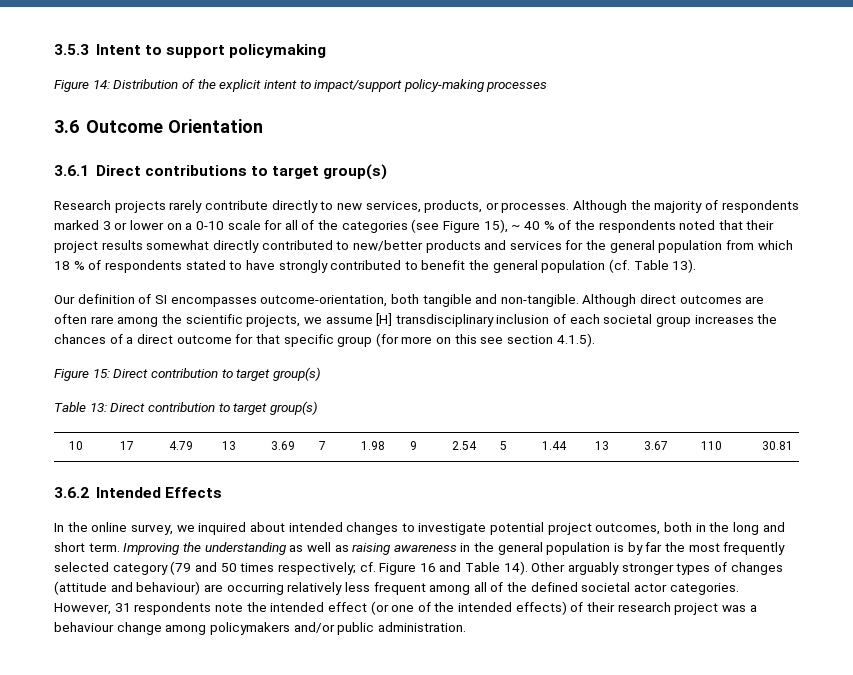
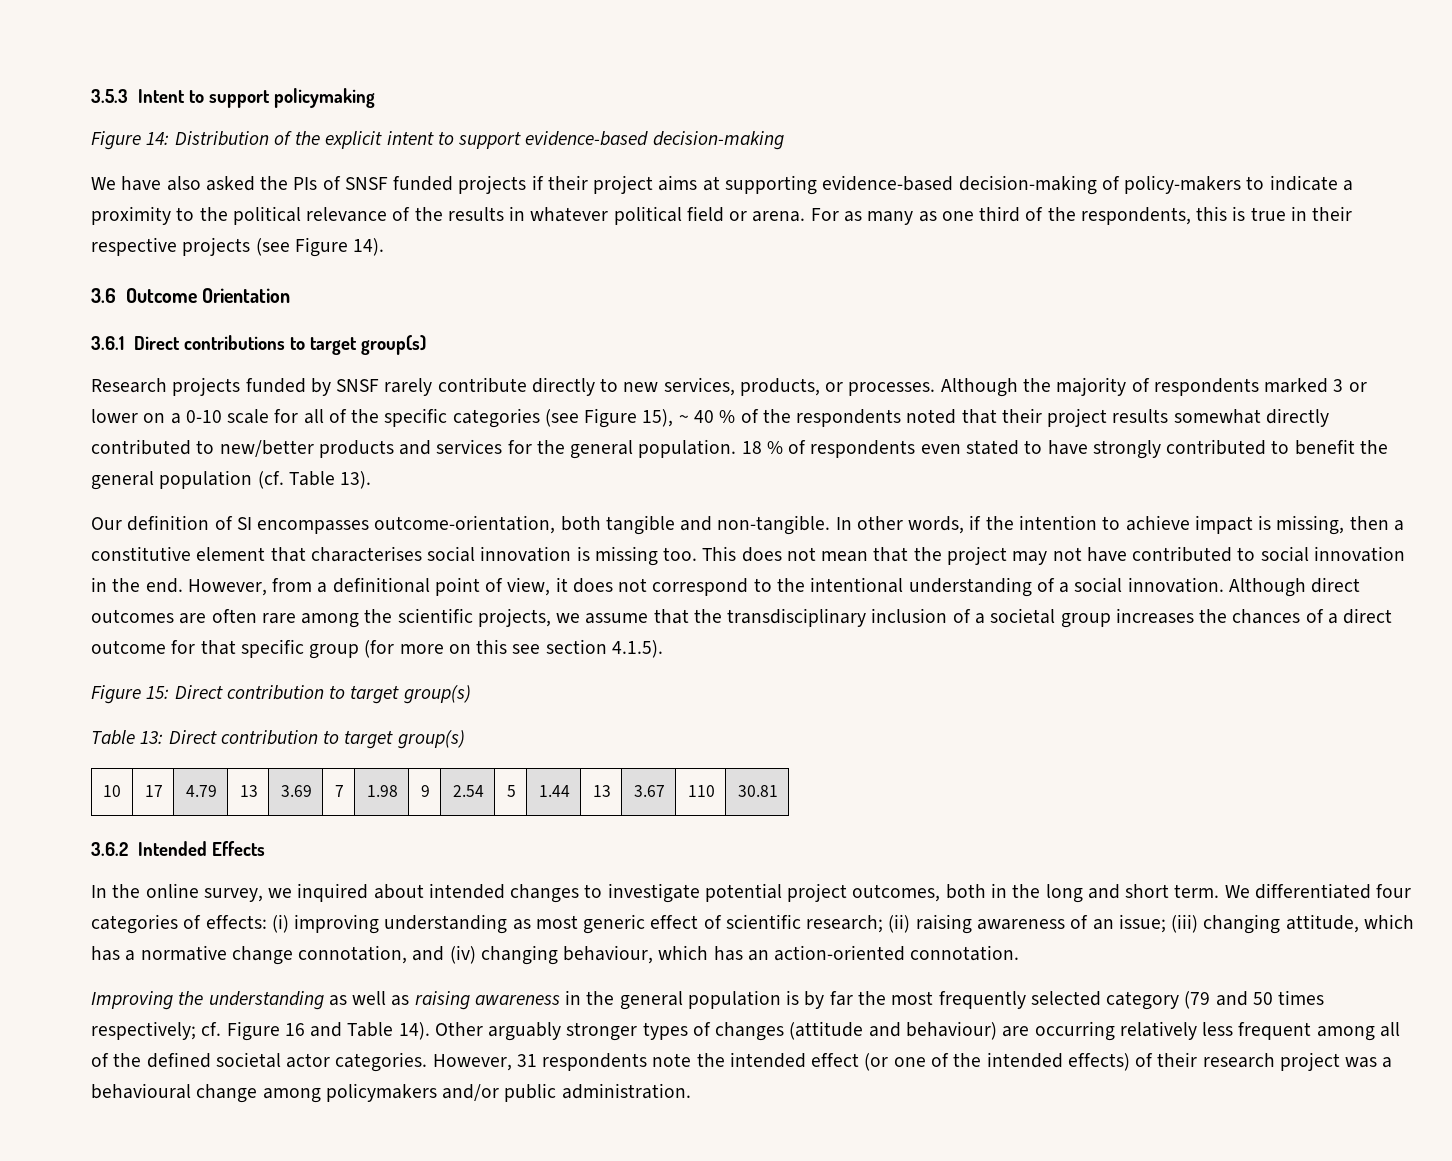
- Figure 14: Distribution of the explicit intent to impact/support policy-making processes
+ Figure 14: Distribution of the explicit intent to support evidence-based decision-making
+ We have also asked the PIs of SNSF funded projects if their project aims at supporting evidence-based decision-making of policy-makers to indicate a proximity to the political relevance of the results in whatever political field or arena. For as many as one third of the respondents, this is true in their respective projects (see Figure 14).
- Research projects rarely contribute directly to new services, products, or processes.
+ Research projects funded by SNSF rarely contribute directly to new services, products, or processes.
- Although the majority of respondents marked 3 or lower on a 0-10 scale for all of the categories (see Figure 15), ~ 40 % of the respondents noted that their project results somewhat directly contributed to new/better products and services for the general population from which 18 % of respondents stated to have strongly contributed to benefit the general population (cf. Table 13).
+ Although the majority of respondents marked 3 or lower on a 0-10 scale for all of the specific categories (see Figure 15), ~ 40 % of the respondents noted that their project results somewhat directly contributed to new/better products and services for the general population. 18 % of respondents even stated to have strongly contributed to benefit the general population (cf. Table 13).
+ In other words, if the intention to achieve impact is missing, then a constitutive element that characterises social innovation is missing too. This does not mean that the project may not have contributed to social innovation in the end. However, from a definitional point of view, it does not correspond to the intentional understanding of a social innovation.
- Although direct outcomes are often rare among the scientific projects, we assume [H] transdisciplinary inclusion of each societal group increases the chances of a direct outcome for that specific group (for more on this see section 4.1.5).
+ Although direct outcomes are often rare among the scientific projects, we assume that the transdisciplinary inclusion of a societal group increases the chances of a direct outcome for that specific group (for more on this see section 4.1.5).
- In the online survey, we inquired about intended changes to investigate potential project outcomes, both in the long and short term. Improving the understanding as well as raising awareness in the general population is by far the most frequently selected category (79 and 50 times respectively; cf. Figure 16 and Table 14).
+ In the online survey, we inquired about intended changes to investigate potential project outcomes, both in the long and short term. We differentiated four categories of effects: (i) improving understanding as most generic effect of scientific research; (ii) raising awareness of an issue; (iii) changing attitude, which has a normative change connotation, and (iv) changing behaviour, which has an action-oriented connotation.
+ Improving the understanding as well as raising awareness in the general population is by far the most frequently selected category (79 and 50 times respectively; cf. Figure 16 and Table 14).
- However, 31 respondents note the intended effect (or one of the intended effects) of their research project was a behaviour change among policymakers and/or public administration.
+ However, 31 respondents note the intended effect (or one of the intended effects) of their research project was a behavioural change among policymakers and/or public administration.

